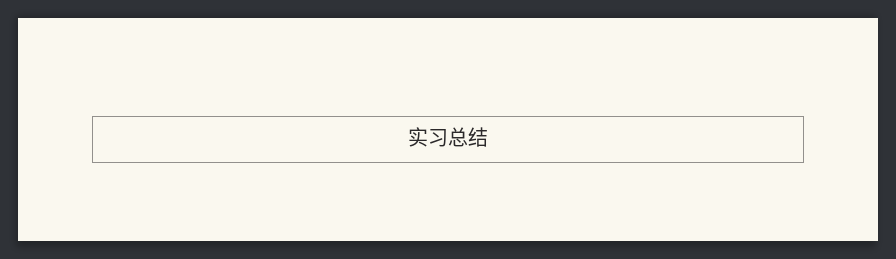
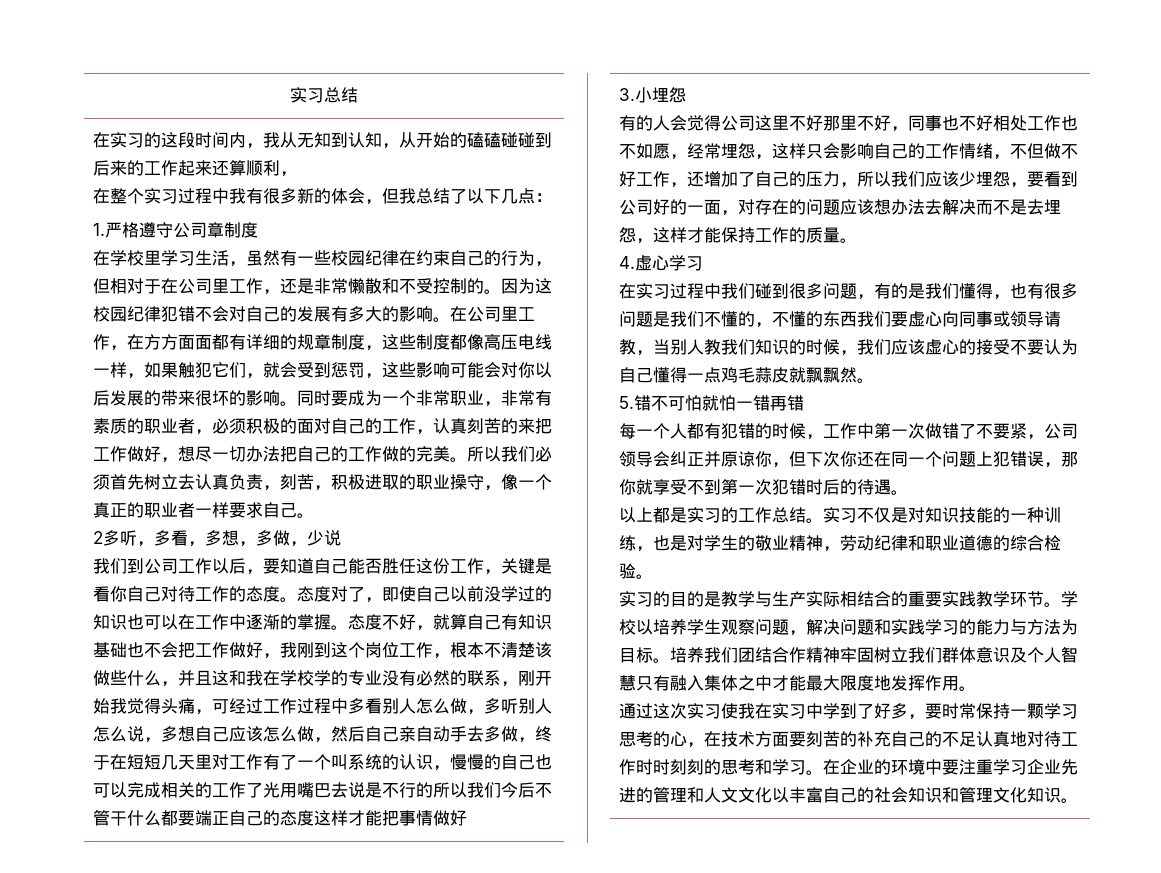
+ 在实习的这段时间内，我从无知到认知，从开始的磕磕碰碰到后来的工作起来还算顺利，
+ 在整个实习过程中我有很多新的体会，但我总结了以下几点：
+ 1.严格遵守公司章制度
+ 在学校里学习生活，虽然有一些校园纪律在约束自己的行为，但相对于在公司里工作，还是非常懒散和不受控制的。因为这校园纪律犯错不会对自己的发展有多大的影响。在公司里工作，在方方面面都有详细的规章制度，这些制度都像高压电线一样，如果触犯它们，就会受到惩罚，这些影响可能会对你以后发展的带来很坏的影响。同时要成为一个非常职业，非常有素质的职业者，必须积极的面对自己的工作，认真刻苦的来把工作做好，想尽一切办法把自己的工作做的完美。所以我们必须首先树立去认真负责，刻苦，积极进取的职业操守，像一个真正的职业者一样要求自己。
+ 2多听，多看，多想，多做，少说
+ 我们到公司工作以后，要知道自己能否胜任这份工作，关键是看你自己对待工作的态度。态度对了，即使自己以前没学过的知识也可以在工作中逐渐的掌握。态度不好，就算自己有知识基础也不会把工作做好，我刚到这个岗位工作，根本不清楚该做些什么，并且这和我在学校学的专业没有必然的联系，刚开始我觉得头痛，可经过工作过程中多看别人怎么做，多听别人怎么说，多想自己应该怎么做，然后自己亲自动手去多做，终于在短短几天里对工作有了一个叫系统的认识，慢慢的自己也可以完成相关的工作了光用嘴巴去说是不行的所以我们今后不管干什么都要端正自己的态度这样才能把事情做好
+ 3.小埋怨
+ 有的人会觉得公司这里不好那里不好，同事也不好相处工作也不如愿，经常埋怨，这样只会影响自己的工作情绪，不但做不好工作，还增加了自己的压力，所以我们应该少埋怨，要看到公司好的一面，对存在的问题应该想办法去解决而不是去埋怨，这样才能保持工作的质量。
+ 4.虚心学习
+ 在实习过程中我们碰到很多问题，有的是我们懂得，也有很多问题是我们不懂的，不懂的东西我们要虚心向同事或领导请教，当别人教我们知识的时候，我们应该虚心的接受不要认为自己懂得一点鸡毛蒜皮就飘飘然。
+ 5.错不可怕就怕一错再错
+ 每一个人都有犯错的时候，工作中第一次做错了不要紧，公司领导会纠正并原谅你，但下次你还在同一个问题上犯错误，那你就享受不到第一次犯错时后的待遇。
+ 以上都是实习的工作总结。实习不仅是对知识技能的一种训练，也是对学生的敬业精神，劳动纪律和职业道德的综合检验。
+ 实习的目的是教学与生产实际相结合的重要实践教学环节。学校以培养学生观察问题，解决问题和实践学习的能力与方法为目标。培养我们团结合作精神牢固树立我们群体意识及个人智慧只有融入集体之中才能最大限度地发挥作用。
+ 通过这次实习使我在实习中学到了好多，要时常保持一颗学习思考的心，在技术方面要刻苦的补充自己的不足认真地对待工作时时刻刻的思考和学习。在企业的环境中要注重学习企业先进的管理和人文文化以丰富自己的社会知识和管理文化知识。

